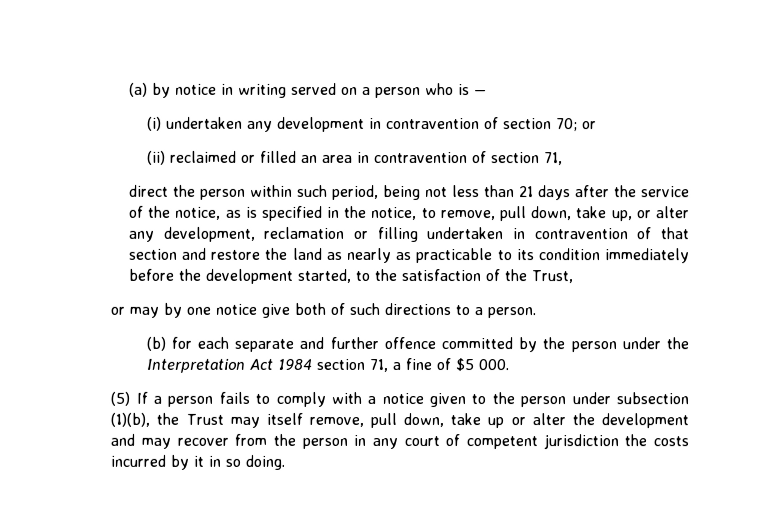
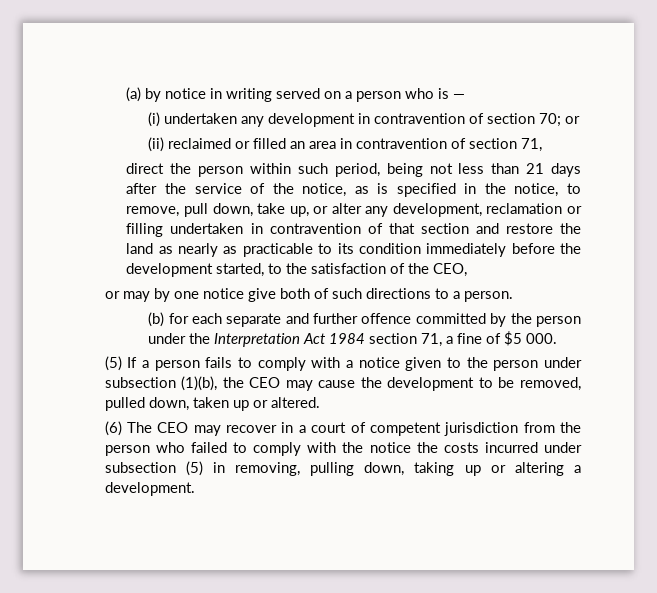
- direct the person within such period, being not less than 21 days after the service of the notice, as is specified in the notice, to remove, pull down, take up, or alter any development, reclamation or filling undertaken in contravention of that section and restore the land as nearly as practicable to its condition immediately before the development started, to the satisfaction of the Trust,
+ direct the person within such period, being not less than 21 days after the service of the notice, as is specified in the notice, to remove, pull down, take up, or alter any development, reclamation or filling undertaken in contravention of that section and restore the land as nearly as practicable to its condition immediately before the development started, to the satisfaction of the CEO,
- (5) If a person fails to comply with a notice given to the person under subsection (1)(b), the Trust may itself remove, pull down, take up or alter the development and may recover from the person in any court of competent jurisdiction the costs incurred by it in so doing.
+ (5) If a person fails to comply with a notice given to the person under subsection (1)(b), the CEO may cause the development to be removed, pulled down, taken up or altered.
+ (6) The CEO may recover in a court of competent jurisdiction from the person who failed to comply with the notice the costs incurred under subsection (5) in removing, pulling down, taking up or altering a development.

